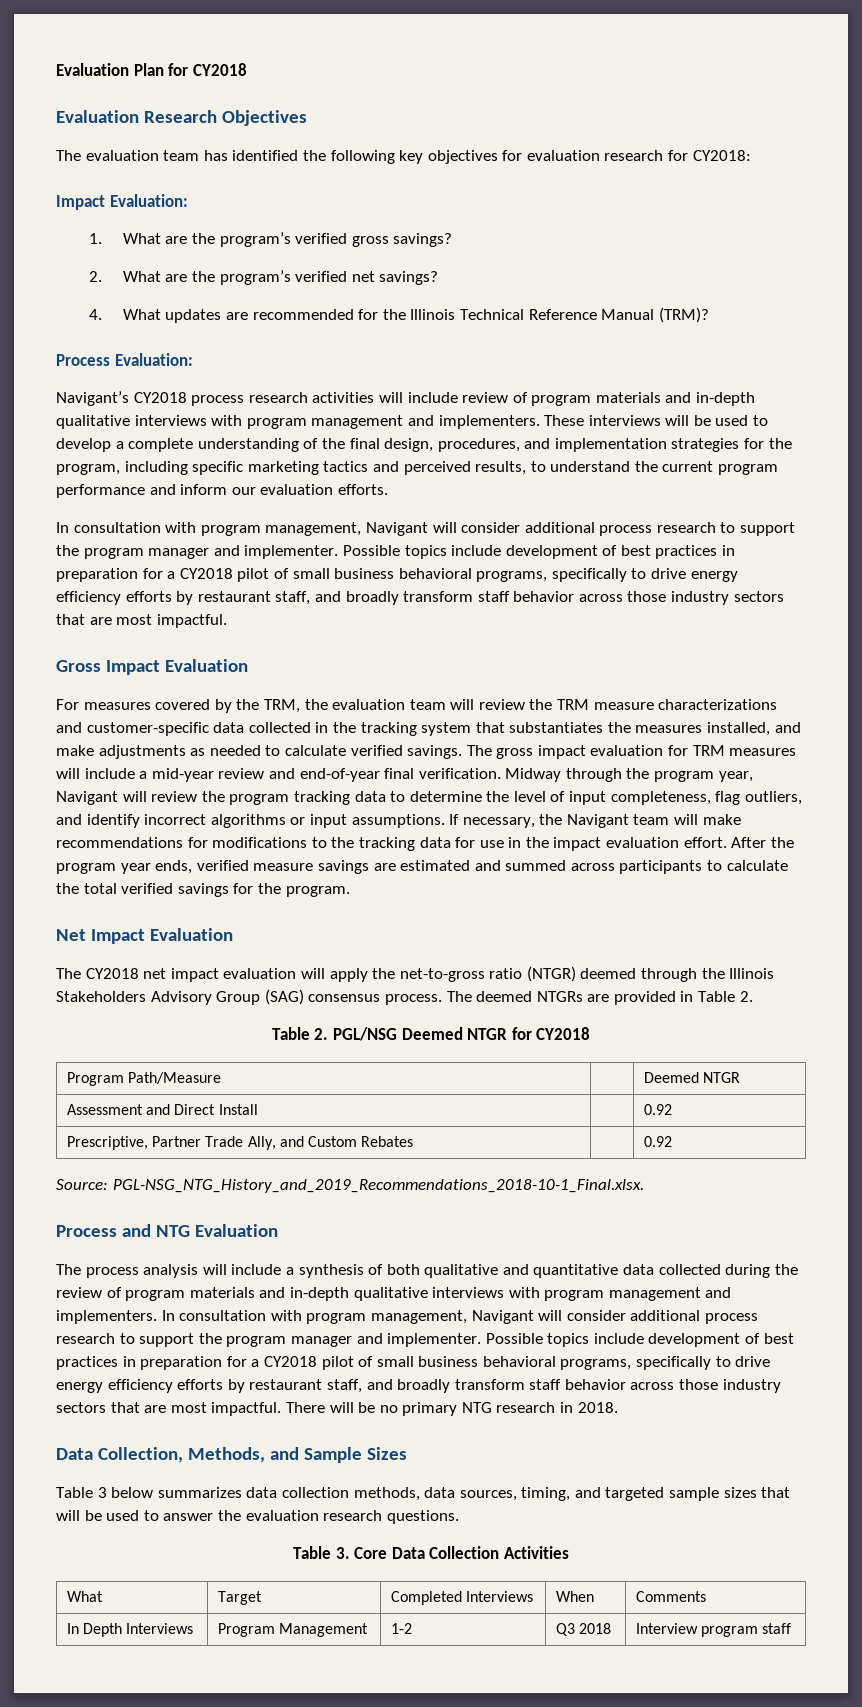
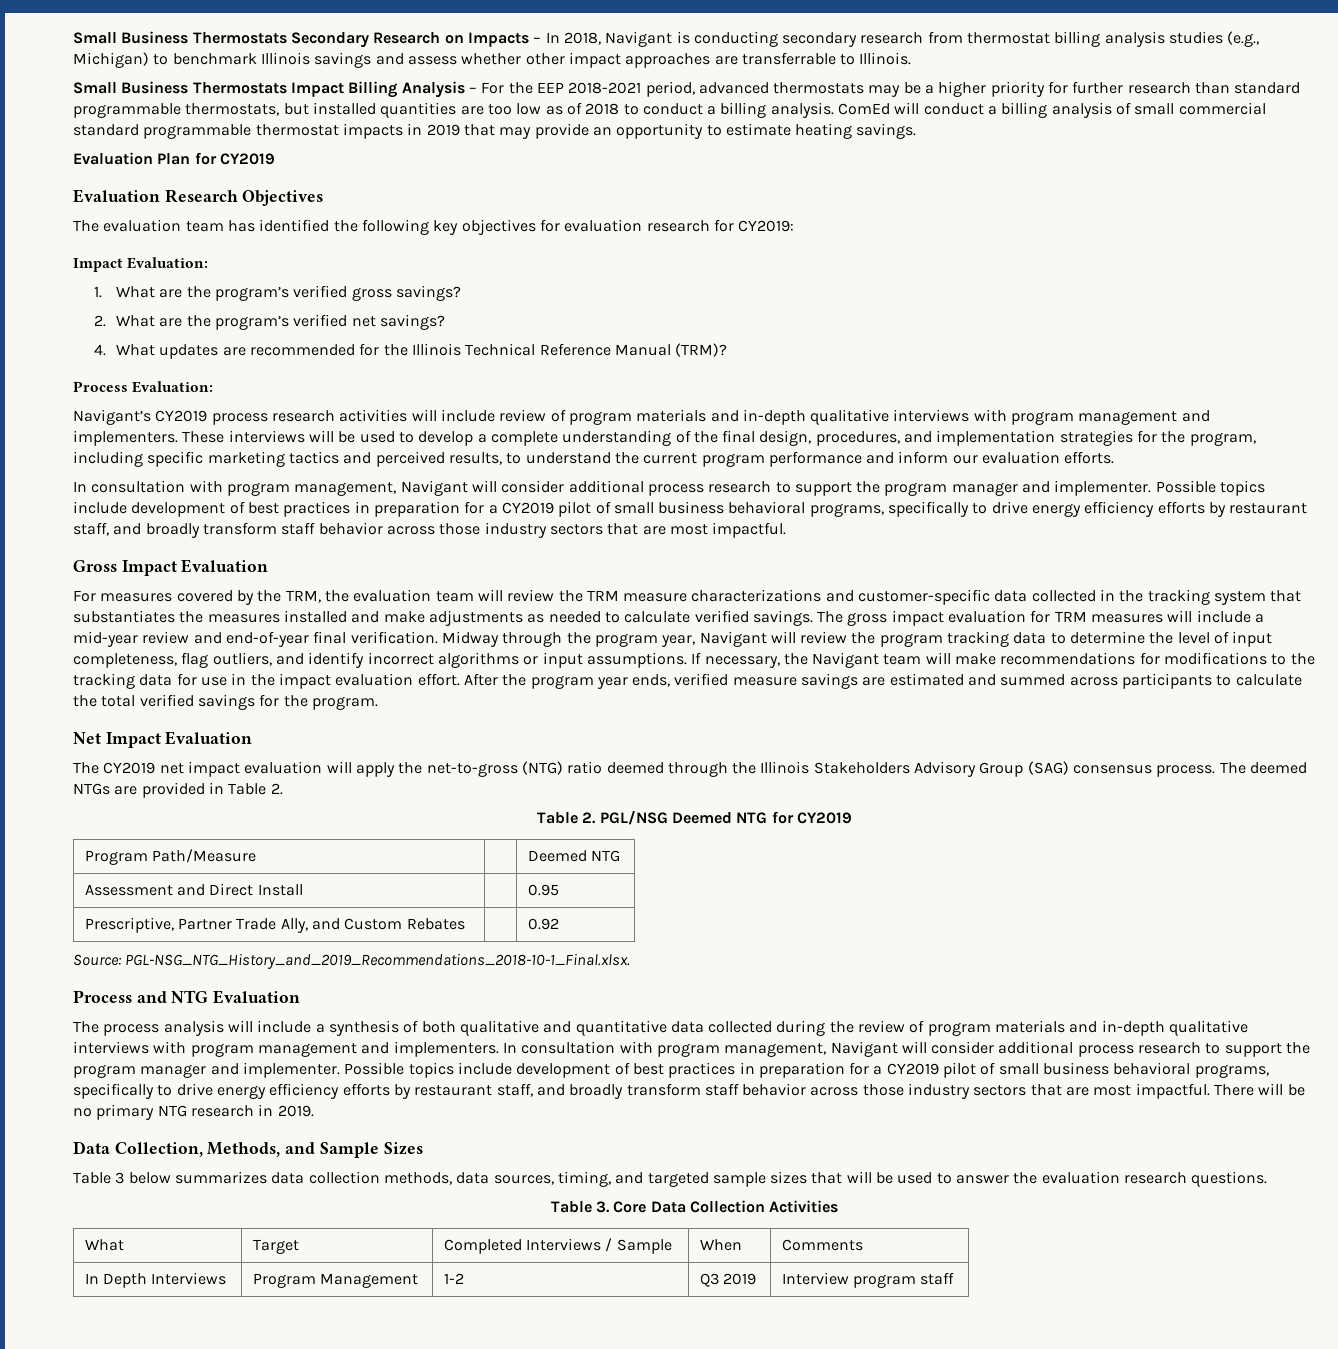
+ Small Business Thermostats Secondary Research on Impacts – In 2018, Navigant is conducting secondary research from thermostat billing analysis studies (e.g., Michigan) to benchmark Illinois savings and assess whether other impact approaches are transferrable to Illinois.
+ Small Business Thermostats Impact Billing Analysis – For the EEP 2018-2021 period, advanced thermostats may be a higher priority for further research than standard programmable thermostats, but installed quantities are too low as of 2018 to conduct a billing analysis. ComEd will conduct a billing analysis of small commercial standard programmable thermostat impacts in 2019 that may provide an opportunity to estimate heating savings.
- Evaluation Plan for CY2018
+ Evaluation Plan for CY2019
- The evaluation team has identified the following key objectives for evaluation research for CY2018:
+ The evaluation team has identified the following key objectives for evaluation research for CY2019:
- Navigant’s CY2018 process research activities will include review of program materials and in-depth qualitative interviews with program management and implementers.
+ Navigant’s CY2019 process research activities will include review of program materials and in-depth qualitative interviews with program management and implementers.
  These interviews will be used to develop a complete understanding of the final design, procedures, and implementation strategies for the program, including specific marketing tactics and perceived results, to understand the current program performance and inform our evaluation efforts.
- In consultation with program management, Navigant will consider additional process research to support the program manager and implementer. Possible topics include development of best practices in preparation for a CY2018 pilot of small business behavioral programs, specifically to drive energy efficiency efforts by restaurant staff, and broadly transform staff behavior across those industry sectors that are most impactful.
+ In consultation with program management, Navigant will consider additional process research to support the program manager and implementer. Possible topics include development of best practices in preparation for a CY2019 pilot of small business behavioral programs, specifically to drive energy efficiency efforts by restaurant staff, and broadly transform staff behavior across those industry sectors that are most impactful.
- For measures covered by the TRM, the evaluation team will review the TRM measure characterizations and customer-specific data collected in the tracking system that substantiates the measures installed, and make adjustments as needed to calculate verified savings.
+ For measures covered by the TRM, the evaluation team will review the TRM measure characterizations and customer-specific data collected in the tracking system that substantiates the measures installed and make adjustments as needed to calculate verified savings.
- The CY2018 net impact evaluation will apply the net-to-gross ratio (NTGR) deemed through the Illinois Stakeholders Advisory Group (SAG) consensus process.
+ The CY2019 net impact evaluation will apply the net-to-gross (NTG) ratio deemed through the Illinois Stakeholders Advisory Group (SAG) consensus process.
- The deemed NTGRs are provided in Table 2.
+ The deemed NTGs are provided in Table 2.
- Table 2. PGL/NSG Deemed NTGR for CY2018
+ Table 2. PGL/NSG Deemed NTG for CY2019
- Program Path/Measure | | Deemed NTGR
+ Program Path/Measure | | Deemed NTG
- Assessment and Direct Install | | 0.92
+ Assessment and Direct Install | | 0.95
- The process analysis will include a synthesis of both qualitative and quantitative data collected during the review of program materials and in-depth qualitative interviews with program management and implementers. In consultation with program management, Navigant will consider additional process research to support the program manager and implementer. Possible topics include development of best practices in preparation for a CY2018 pilot of small business behavioral programs, specifically to drive energy efficiency efforts by restaurant staff, and broadly transform staff behavior across those industry sectors that are most impactful.
+ The process analysis will include a synthesis of both qualitative and quantitative data collected during the review of program materials and in-depth qualitative interviews with program management and implementers. In consultation with program management, Navigant will consider additional process research to support the program manager and implementer. Possible topics include development of best practices in preparation for a CY2019 pilot of small business behavioral programs, specifically to drive energy efficiency efforts by restaurant staff, and broadly transform staff behavior across those industry sectors that are most impactful.
- There will be no primary NTG research in 2018.
+ There will be no primary NTG research in 2019.
- What | Target | Completed Interviews | When | Comments
+ What | Target | Completed Interviews / Sample | When | Comments
- In Depth Interviews | Program Management | 1-2 | Q3 2018 | Interview program staff
+ In Depth Interviews | Program Management | 1-2 | Q3 2019 | Interview program staff

